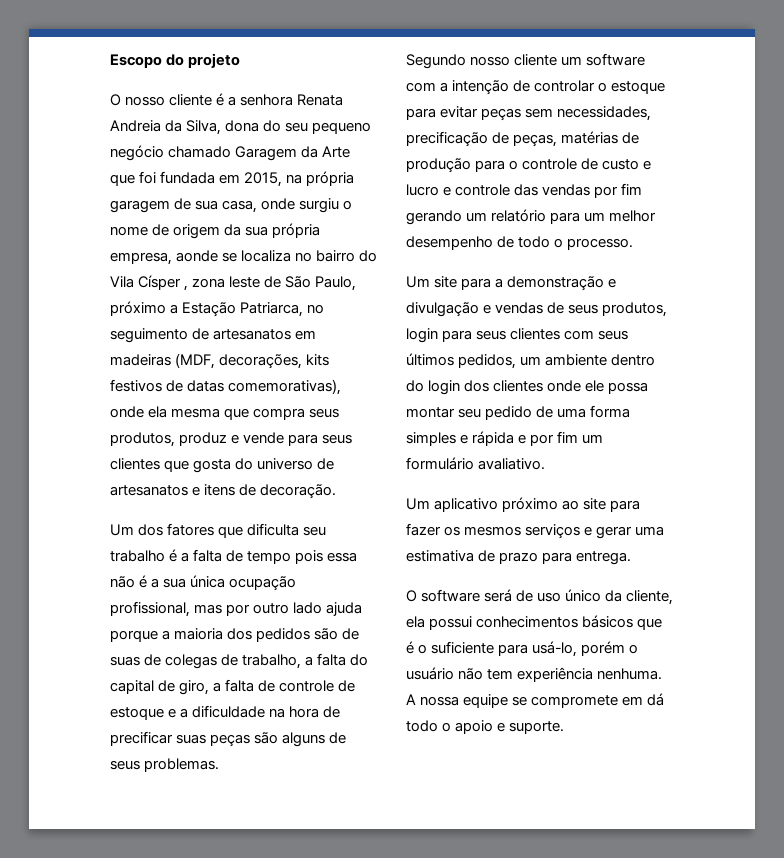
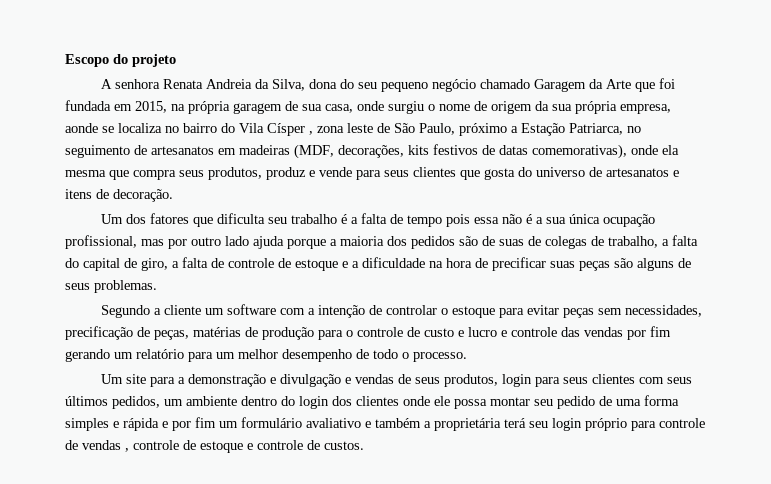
- O nosso cliente é a senhora Renata Andreia da Silva, dona do seu pequeno negócio chamado Garagem da Arte que foi fundada em 2015, na própria garagem de sua casa, onde surgiu o nome de origem da sua própria empresa, aonde se localiza no bairro do Vila Císper , zona leste de São Paulo, próximo a Estação Patriarca, no seguimento de artesanatos em madeiras (MDF, decorações, kits festivos de datas comemorativas), onde ela mesma que compra seus produtos, produz e vende para seus clientes que gosta do universo de artesanatos e itens de decoração.
+ A senhora Renata Andreia da Silva, dona do seu pequeno negócio chamado Garagem da Arte que foi fundada em 2015, na própria garagem de sua casa, onde surgiu o nome de origem da sua própria empresa, aonde se localiza no bairro do Vila Císper , zona leste de São Paulo, próximo a Estação Patriarca, no seguimento de artesanatos em madeiras (MDF, decorações, kits festivos de datas comemorativas), onde ela mesma que compra seus produtos, produz e vende para seus clientes que gosta do universo de artesanatos e itens de decoração.
- Segundo nosso cliente um software com a intenção de controlar o estoque para evitar peças sem necessidades, precificação de peças, matérias de produção para o controle de custo e lucro e controle das vendas por fim gerando um relatório para um melhor desempenho de todo o processo.
+ Segundo a cliente um software com a intenção de controlar o estoque para evitar peças sem necessidades, precificação de peças, matérias de produção para o controle de custo e lucro e controle das vendas por fim gerando um relatório para um melhor desempenho de todo o processo.
- Um site para a demonstração e divulgação e vendas de seus produtos, login para seus clientes com seus últimos pedidos, um ambiente dentro do login dos clientes onde ele possa montar seu pedido de uma forma simples e rápida e por fim um formulário avaliativo.
- Um aplicativo próximo ao site para fazer os mesmos serviços e gerar uma estimativa de prazo para entrega.
- O software será de uso único da cliente, ela possui conhecimentos básicos que é o suficiente para usá-lo, porém o usuário não tem experiência nenhuma. A nossa equipe se compromete em dá todo o apoio e suporte.
+ Um site para a demonstração e divulgação e vendas de seus produtos, login para seus clientes com seus últimos pedidos, um ambiente dentro do login dos clientes onde ele possa montar seu pedido de uma forma simples e rápida e por fim um formulário avaliativo e também a proprietária terá seu login próprio para controle de vendas , controle de estoque e controle de custos.

